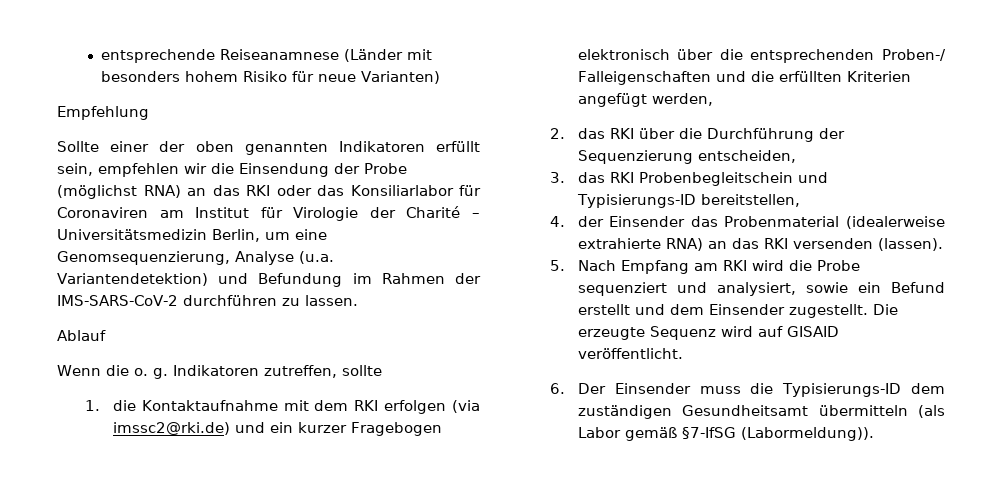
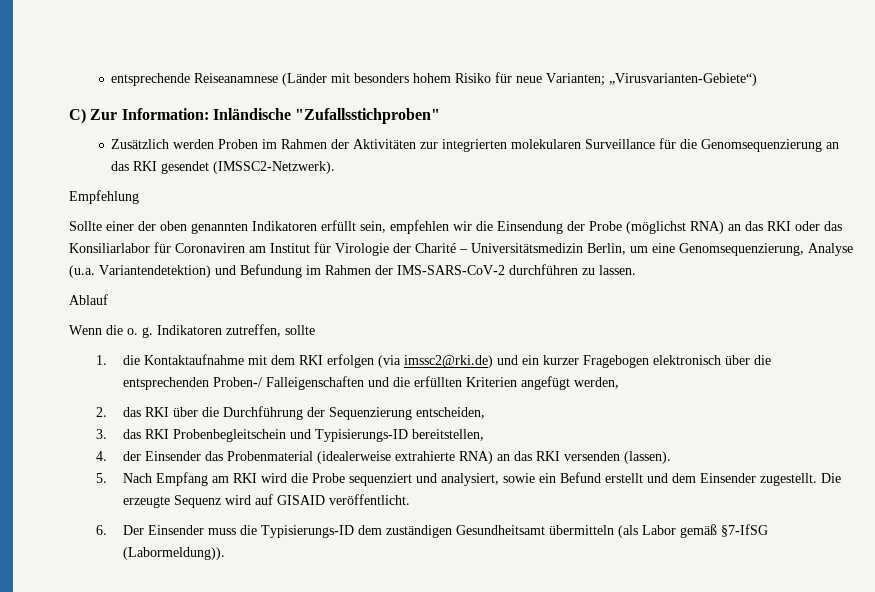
- entsprechende Reiseanamnese (Länder mit besonders hohem Risiko für neue Varianten)
+ entsprechende Reiseanamnese (Länder mit besonders hohem Risiko für neue Varianten; „Virusvarianten-Gebiete“)
+ C) Zur Information: Inländische "Zufallsstichproben"
+ Zusätzlich werden Proben im Rahmen der Aktivitäten zur integrierten molekularen Surveillance für die Genomsequenzierung an das RKI gesendet (IMSSC2-Netzwerk).

